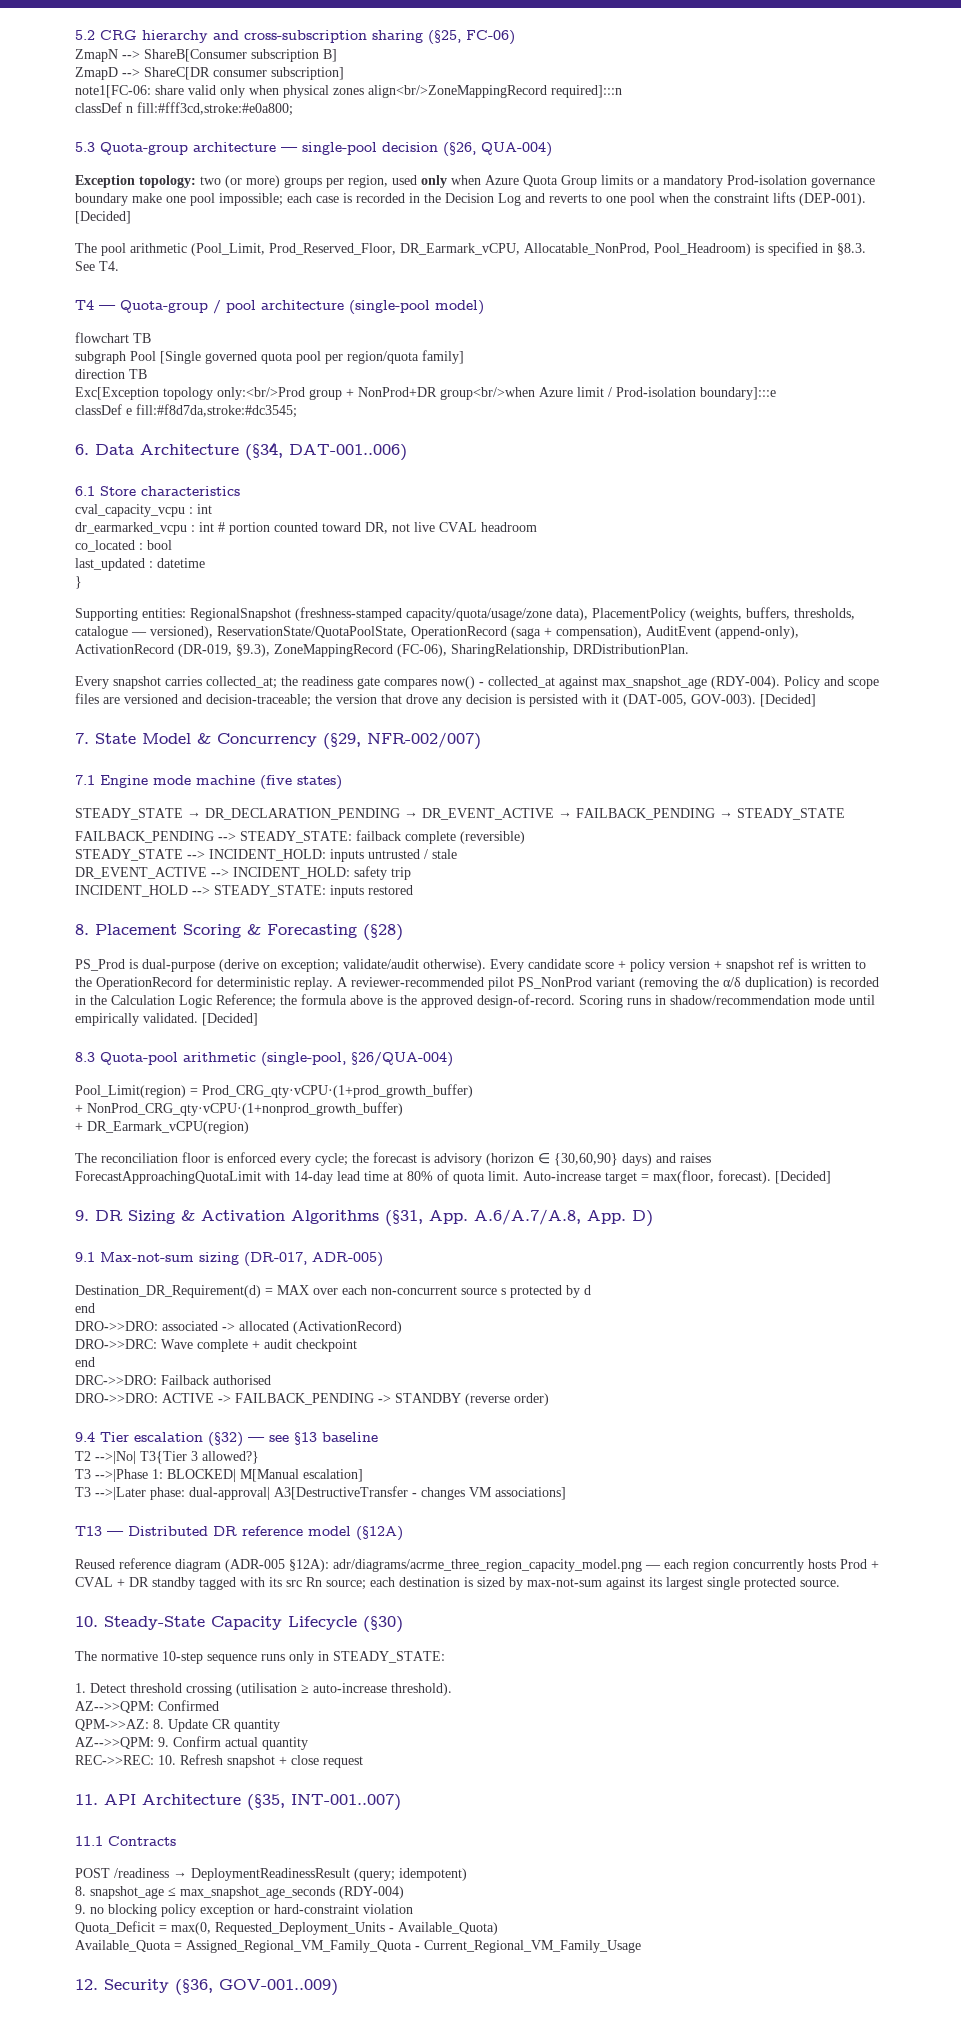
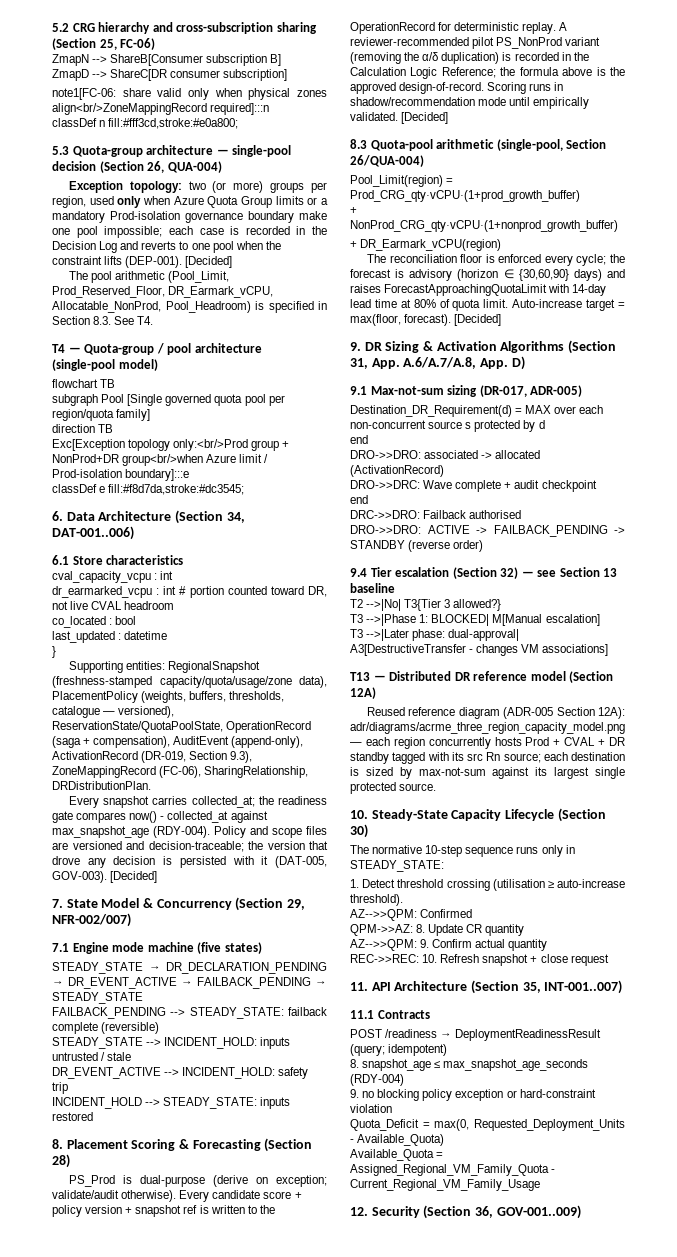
- 5.2 CRG hierarchy and cross-subscription sharing (§25, FC-06)
+ 5.2 CRG hierarchy and cross-subscription sharing (Section 25, FC-06)
- 5.3 Quota-group architecture — single-pool decision (§26, QUA-004)
+ 5.3 Quota-group architecture — single-pool decision (Section 26, QUA-004)
- The pool arithmetic (Pool_Limit, Prod_Reserved_Floor, DR_Earmark_vCPU, Allocatable_NonProd, Pool_Headroom) is specified in §8.3. See T4.
+ The pool arithmetic (Pool_Limit, Prod_Reserved_Floor, DR_Earmark_vCPU, Allocatable_NonProd, Pool_Headroom) is specified in Section 8.3. See T4.
- 6. Data Architecture (§34, DAT-001..006)
+ 6. Data Architecture (Section 34, DAT-001..006)
- Supporting entities: RegionalSnapshot (freshness-stamped capacity/quota/usage/zone data), PlacementPolicy (weights, buffers, thresholds, catalogue — versioned), ReservationState/QuotaPoolState, OperationRecord (saga + compensation), AuditEvent (append-only), ActivationRecord (DR-019, §9.3), ZoneMappingRecord (FC-06), SharingRelationship, DRDistributionPlan.
+ Supporting entities: RegionalSnapshot (freshness-stamped capacity/quota/usage/zone data), PlacementPolicy (weights, buffers, thresholds, catalogue — versioned), ReservationState/QuotaPoolState, OperationRecord (saga + compensation), AuditEvent (append-only), ActivationRecord (DR-019, Section 9.3), ZoneMappingRecord (FC-06), SharingRelationship, DRDistributionPlan.
- 7. State Model & Concurrency (§29, NFR-002/007)
+ 7. State Model & Concurrency (Section 29, NFR-002/007)
- 8. Placement Scoring & Forecasting (§28)
+ 8. Placement Scoring & Forecasting (Section 28)
- 8.3 Quota-pool arithmetic (single-pool, §26/QUA-004)
+ 8.3 Quota-pool arithmetic (single-pool, Section 26/QUA-004)
- 9. DR Sizing & Activation Algorithms (§31, App. A.6/A.7/A.8, App. D)
+ 9. DR Sizing & Activation Algorithms (Section 31, App. A.6/A.7/A.8, App. D)
- 9.4 Tier escalation (§32) — see §13 baseline
+ 9.4 Tier escalation (Section 32) — see Section 13 baseline
- T13 — Distributed DR reference model (§12A)
+ T13 — Distributed DR reference model (Section 12A)
- Reused reference diagram (ADR-005 §12A): adr/diagrams/acrme_three_region_capacity_model.png — each region concurrently hosts Prod + CVAL + DR standby tagged with its src Rn source; each destination is sized by max-not-sum against its largest single protected source.
+ Reused reference diagram (ADR-005 Section 12A): adr/diagrams/acrme_three_region_capacity_model.png — each region concurrently hosts Prod + CVAL + DR standby tagged with its src Rn source; each destination is sized by max-not-sum against its largest single protected source.
- 10. Steady-State Capacity Lifecycle (§30)
+ 10. Steady-State Capacity Lifecycle (Section 30)
- 11. API Architecture (§35, INT-001..007)
+ 11. API Architecture (Section 35, INT-001..007)
- 12. Security (§36, GOV-001..009)
+ 12. Security (Section 36, GOV-001..009)

